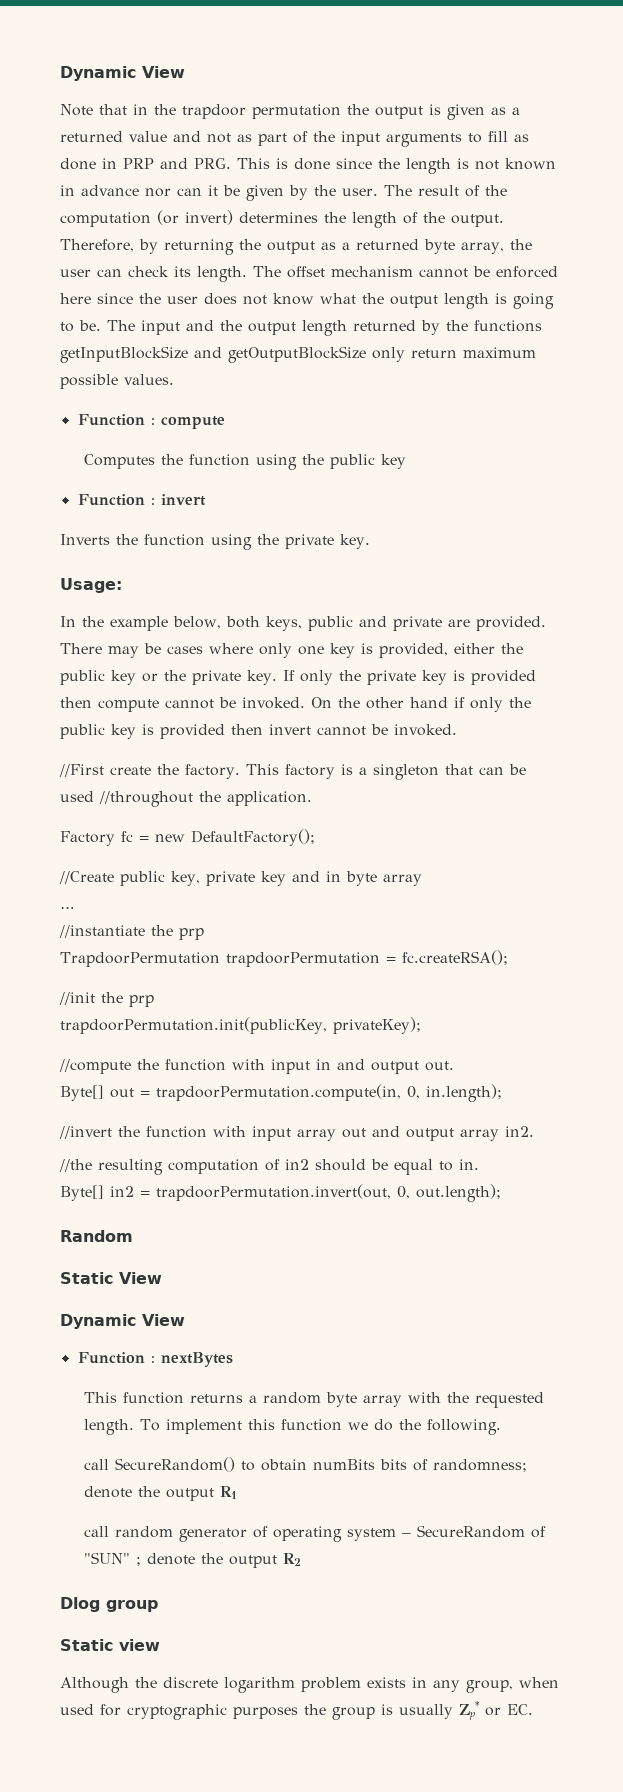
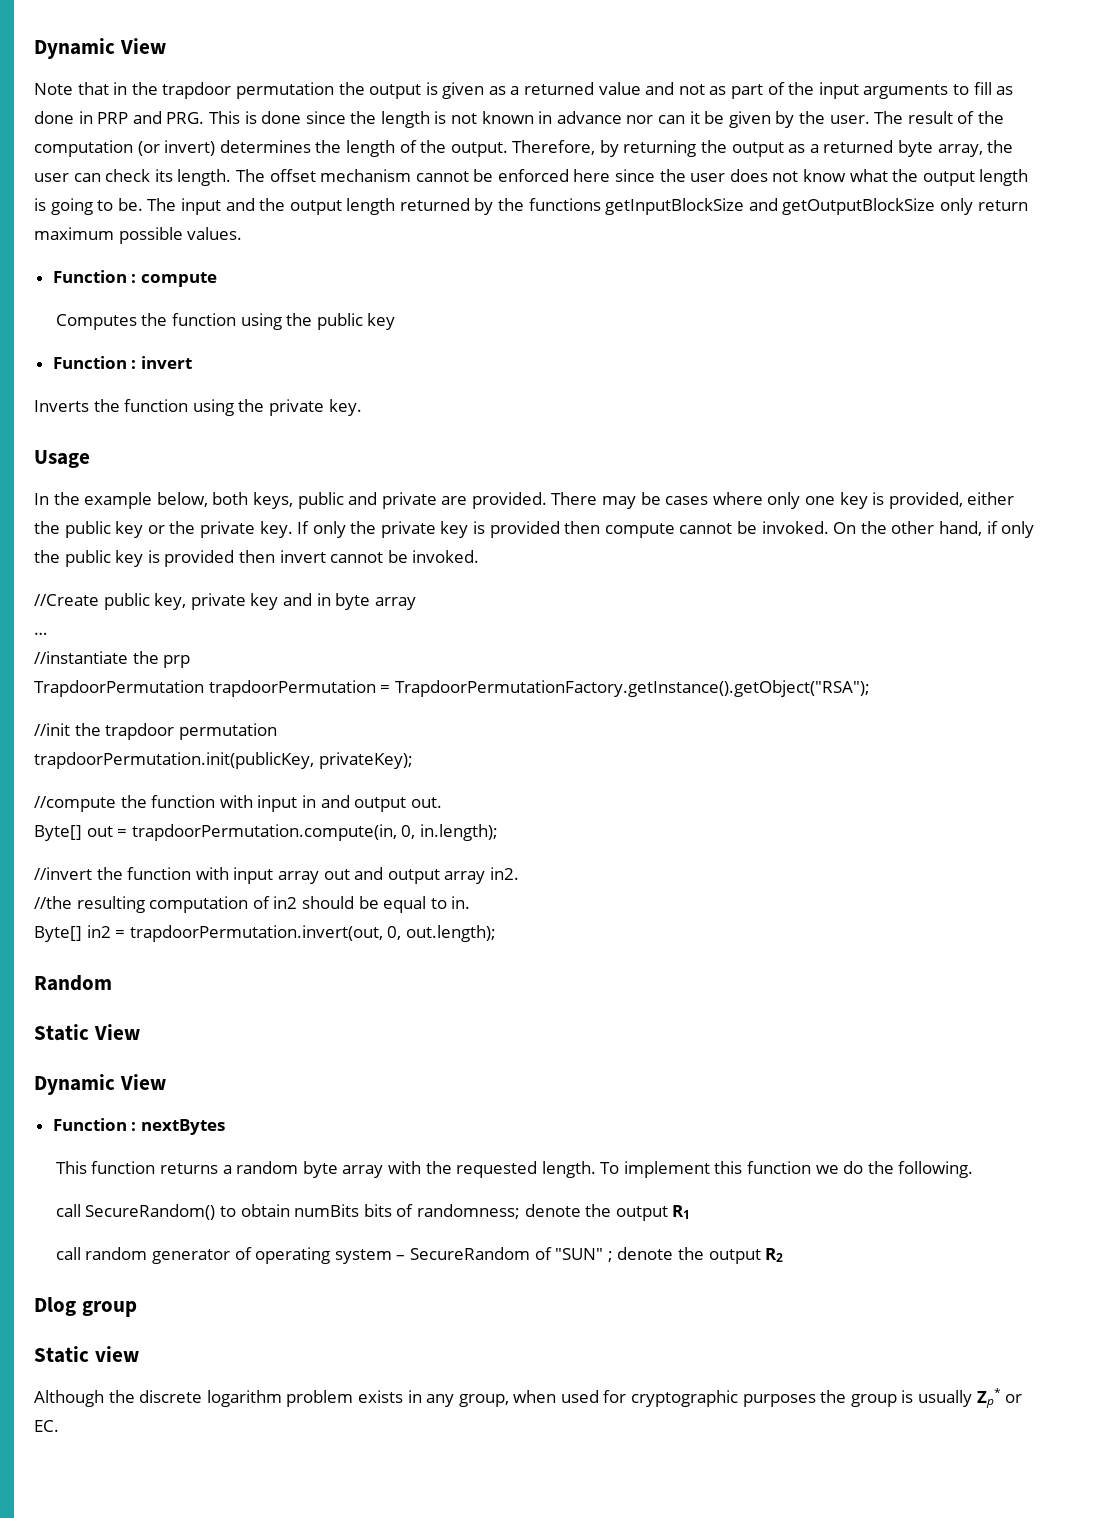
- Usage:
+ Usage
- On the other hand if only the public key is provided then invert cannot be invoked.
+ On the other hand, if only the public key is provided then invert cannot be invoked.
- //First create the factory. This factory is a singleton that can be used //throughout the application.
- Factory fc = new DefaultFactory();
- TrapdoorPermutation trapdoorPermutation = fc.createRSA();
+ TrapdoorPermutation trapdoorPermutation = TrapdoorPermutationFactory.getInstance().getObject("RSA");
- //init the prp
+ //init the trapdoor permutation

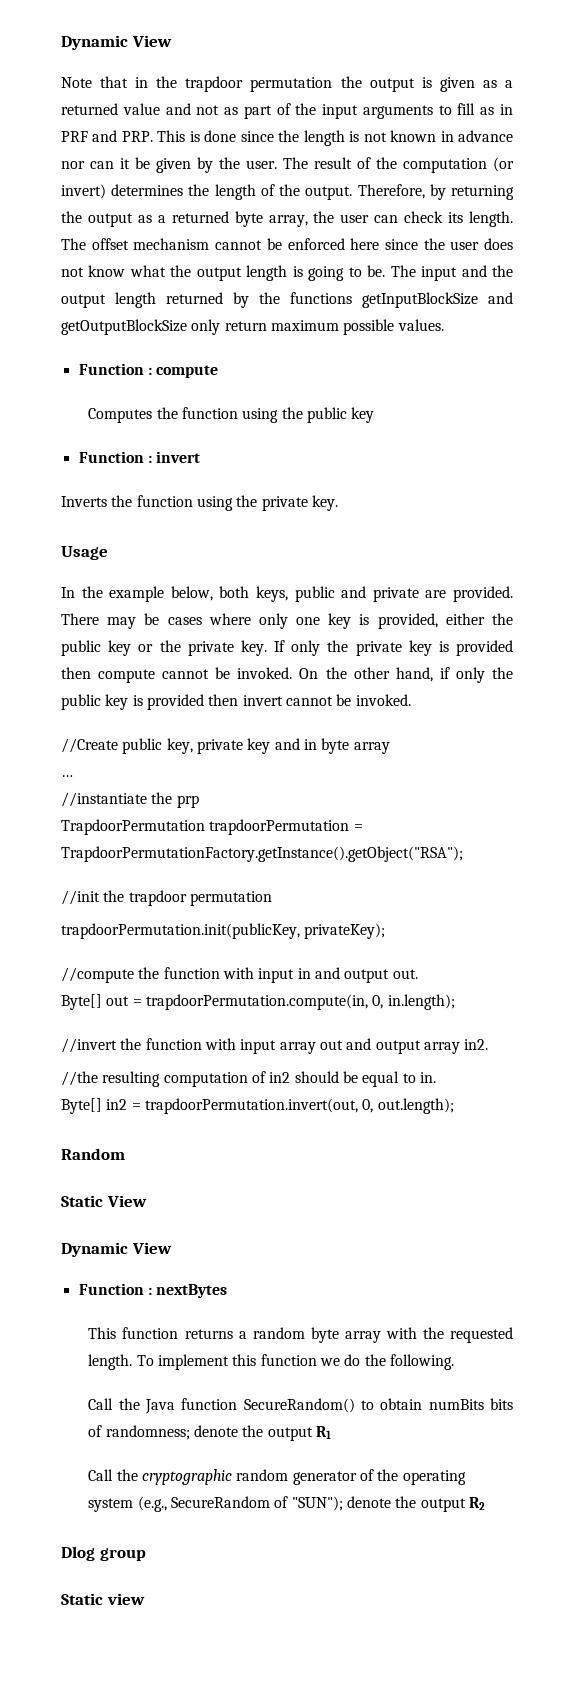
- Note that in the trapdoor permutation the output is given as a returned value and not as part of the input arguments to fill as done in PRP and PRG. This is done since the length is not known in advance nor can it be given by the user.
+ Note that in the trapdoor permutation the output is given as a returned value and not as part of the input arguments to fill as in PRF and PRP. This is done since the length is not known in advance nor can it be given by the user.
- call SecureRandom() to obtain numBits bits of randomness; denote the output R1
+ Call the Java function SecureRandom() to obtain numBits bits of randomness; denote the output R1
- call random generator of operating system – SecureRandom of "SUN" ; denote the output R2
+ Call the cryptographic random generator of the operating system (e.g., SecureRandom of "SUN"); denote the output R2
- Although the discrete logarithm problem exists in any group, when used for cryptographic purposes the group is usually Zp* or EC.

